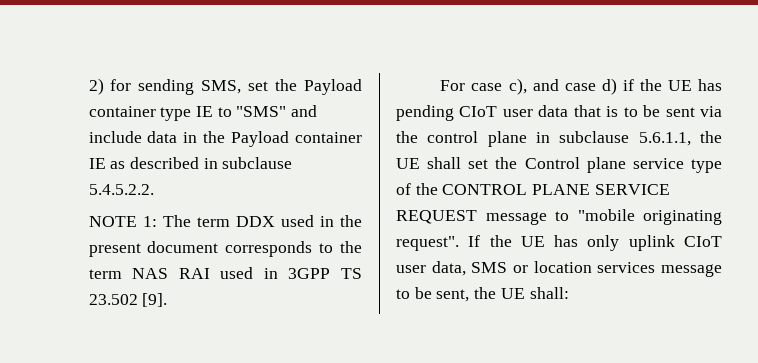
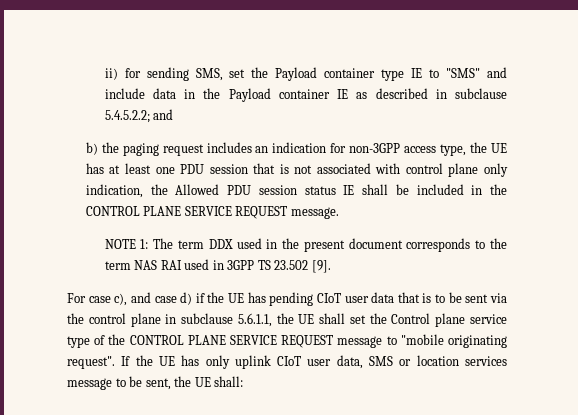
- 2) for sending SMS, set the Payload container type IE to "SMS" and include data in the Payload container IE as described in subclause 5.4.5.2.2.
+ ii) for sending SMS, set the Payload container type IE to "SMS" and include data in the Payload container IE as described in subclause 5.4.5.2.2; and
+ b) the paging request includes an indication for non-3GPP access type, the UE has at least one PDU session that is not associated with control plane only indication, the Allowed PDU session status IE shall be included in the CONTROL PLANE SERVICE REQUEST message.

